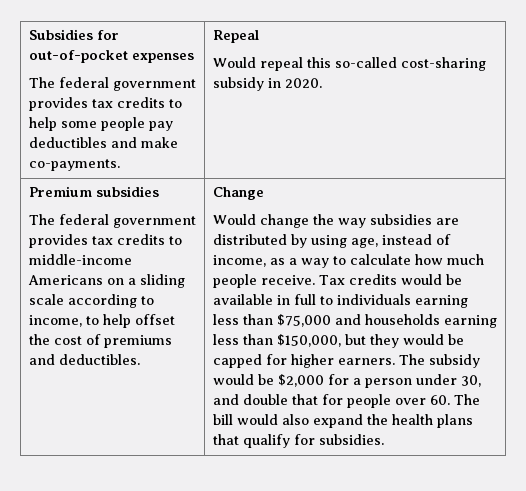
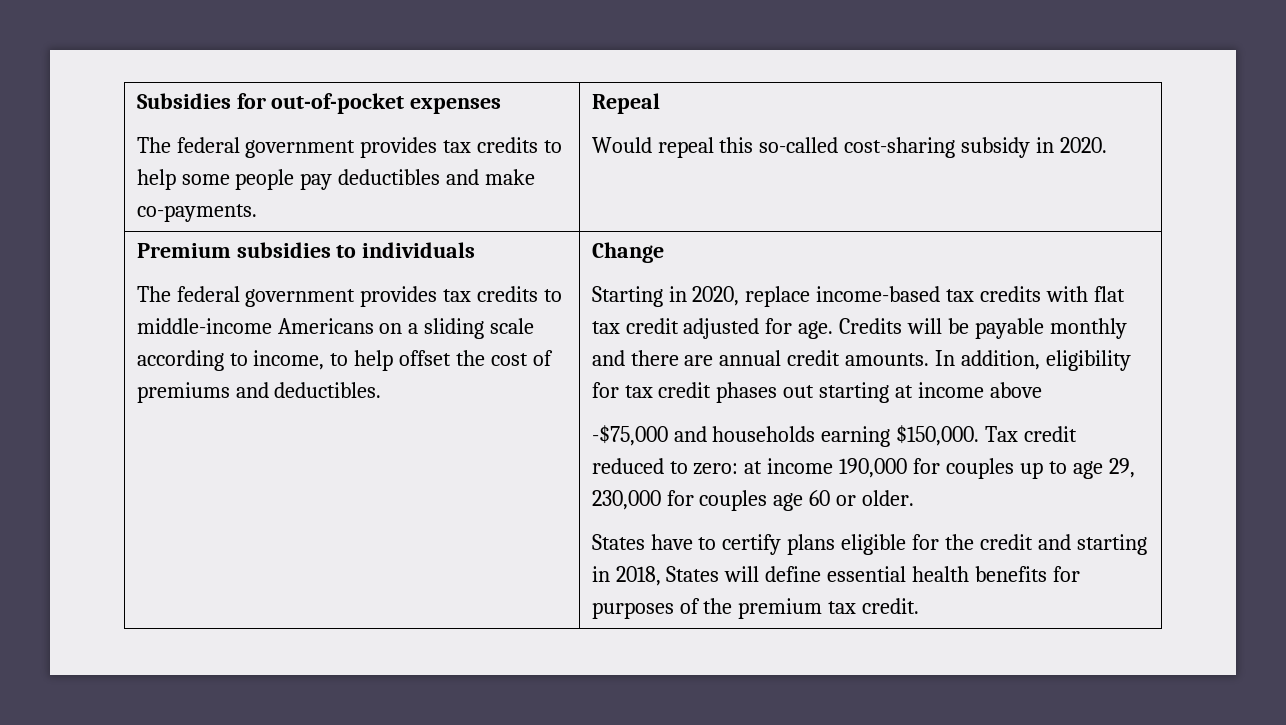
- Premium subsidies
+ Premium subsidies to individuals
- Would change the way subsidies are distributed by using age, instead of income, as a way to calculate how much people receive. Tax credits would be available in full to individuals earning less than $75,000 and households earning less than $150,000, but they would be capped for higher earners. The subsidy would be $2,000 for a person under 30, and double that for people over 60. The bill would also expand the health plans that qualify for subsidies.
+ Starting in 2020, replace income-based tax credits with flat tax credit adjusted for age. Credits will be payable monthly and there are annual credit amounts. In addition, eligibility for tax credit phases out starting at income above
+ -$75,000 and households earning $150,000. Tax credit reduced to zero: at income 190,000 for couples up to age 29, 230,000 for couples age 60 or older.
+ States have to certify plans eligible for the credit and starting in 2018, States will define essential health benefits for purposes of the premium tax credit.

